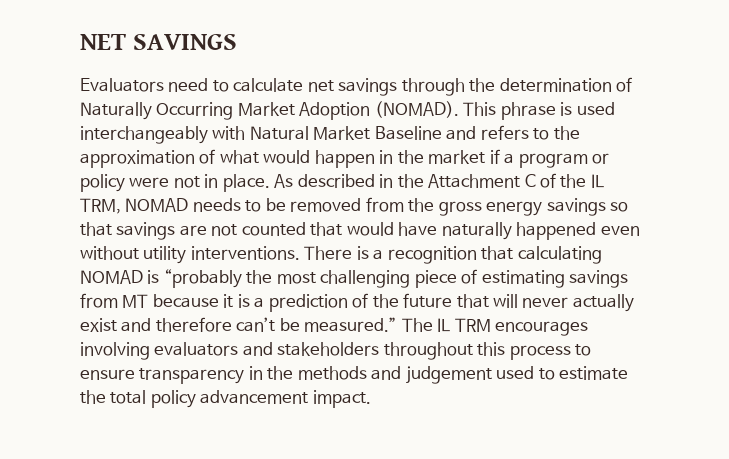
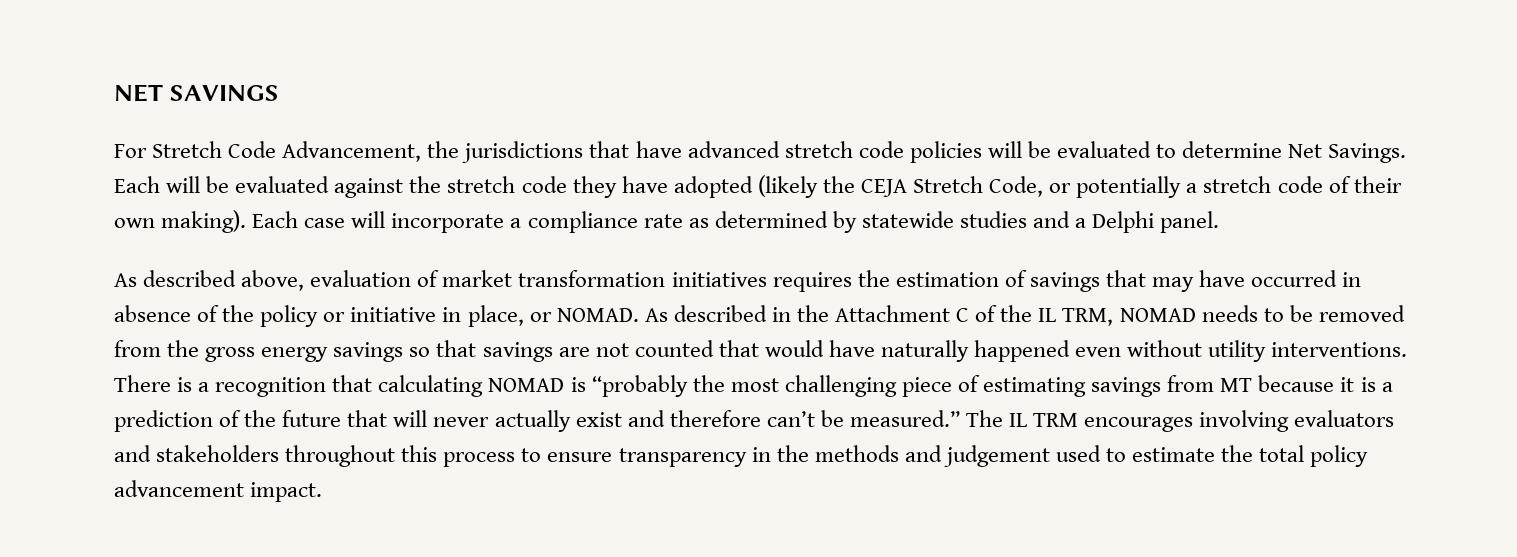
- Evaluators need to calculate net savings through the determination of Naturally Occurring Market Adoption (NOMAD). This phrase is used interchangeably with Natural Market Baseline and refers to the approximation of what would happen in the market if a program or policy were not in place.
+ For Stretch Code Advancement, the jurisdictions that have advanced stretch code policies will be evaluated to determine Net Savings. Each will be evaluated against the stretch code they have adopted (likely the CEJA Stretch Code, or potentially a stretch code of their own making). Each case will incorporate a compliance rate as determined by statewide studies and a Delphi panel.
+ As described above, evaluation of market transformation initiatives requires the estimation of savings that may have occurred in absence of the policy or initiative in place, or NOMAD.

